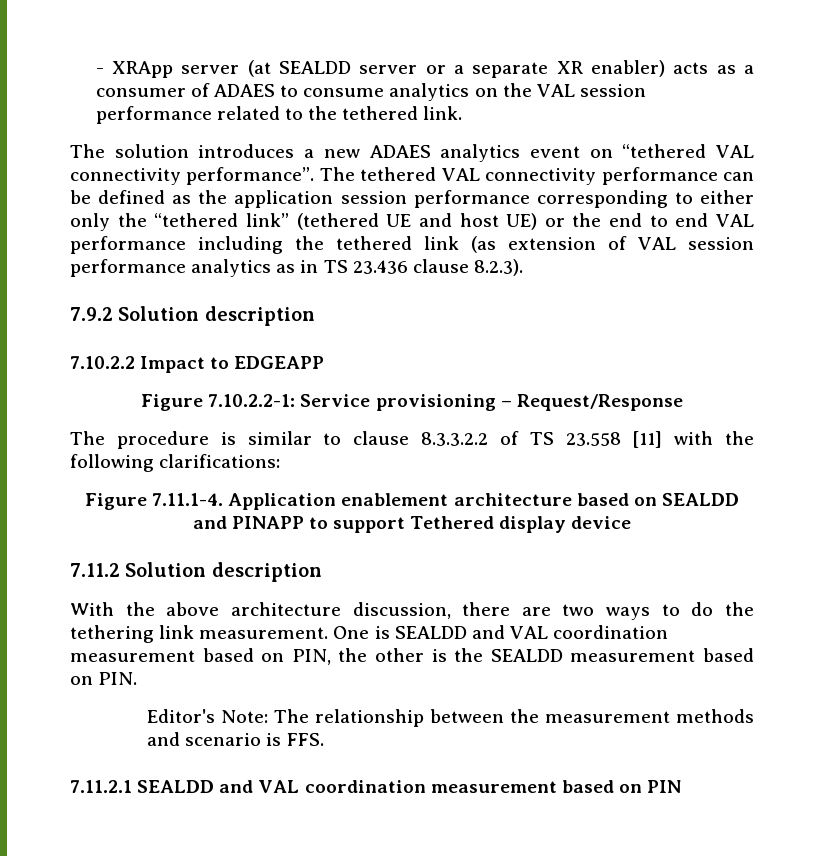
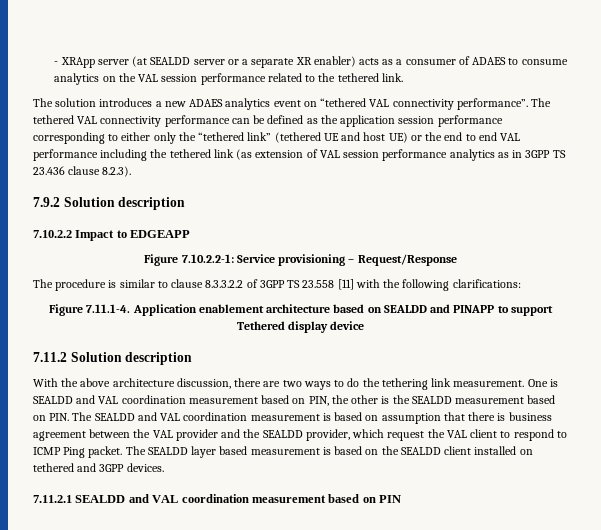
- The tethered VAL connectivity performance can be defined as the application session performance corresponding to either only the “tethered link” (tethered UE and host UE) or the end to end VAL performance including the tethered link (as extension of VAL session performance analytics as in TS 23.436 clause 8.2.3).
+ The tethered VAL connectivity performance can be defined as the application session performance corresponding to either only the “tethered link” (tethered UE and host UE) or the end to end VAL performance including the tethered link (as extension of VAL session performance analytics as in 3GPP TS 23.436 clause 8.2.3).
- The procedure is similar to clause 8.3.3.2.2 of TS 23.558 [11] with the following clarifications:
+ The procedure is similar to clause 8.3.3.2.2 of 3GPP TS 23.558 [11] with the following clarifications:
- One is SEALDD and VAL coordination measurement based on PIN, the other is the SEALDD measurement based on PIN.
- Editor's Note: The relationship between the measurement methods and scenario is FFS.
+ One is SEALDD and VAL coordination measurement based on PIN, the other is the SEALDD measurement based on PIN. The SEALDD and VAL coordination measurement is based on assumption that there is business agreement between the VAL provider and the SEALDD provider, which request the VAL client to respond to ICMP Ping packet. The SEALDD layer based measurement is based on the SEALDD client installed on tethered and 3GPP devices.

